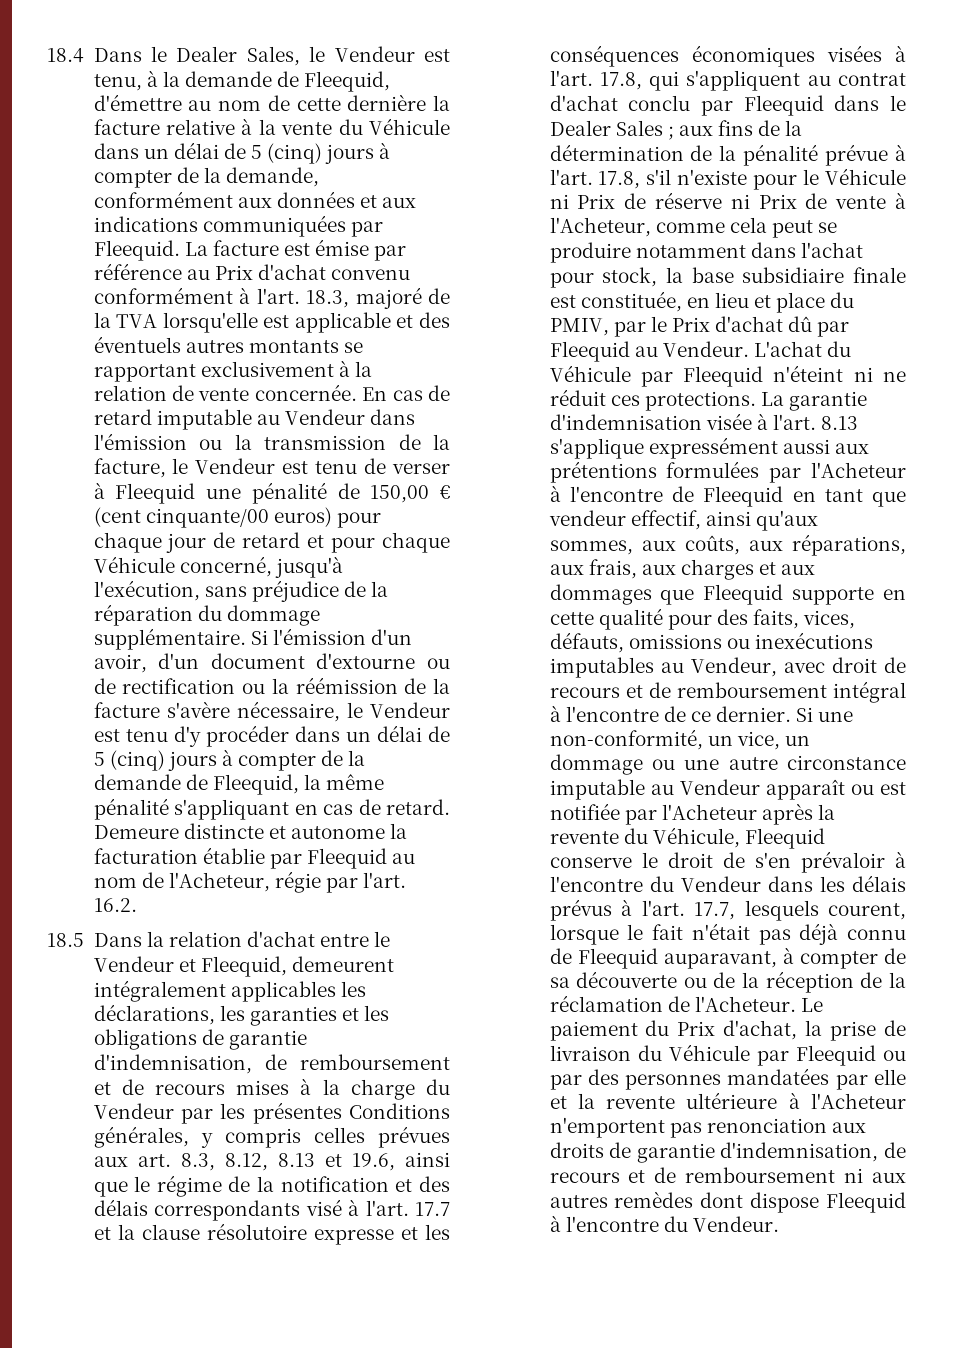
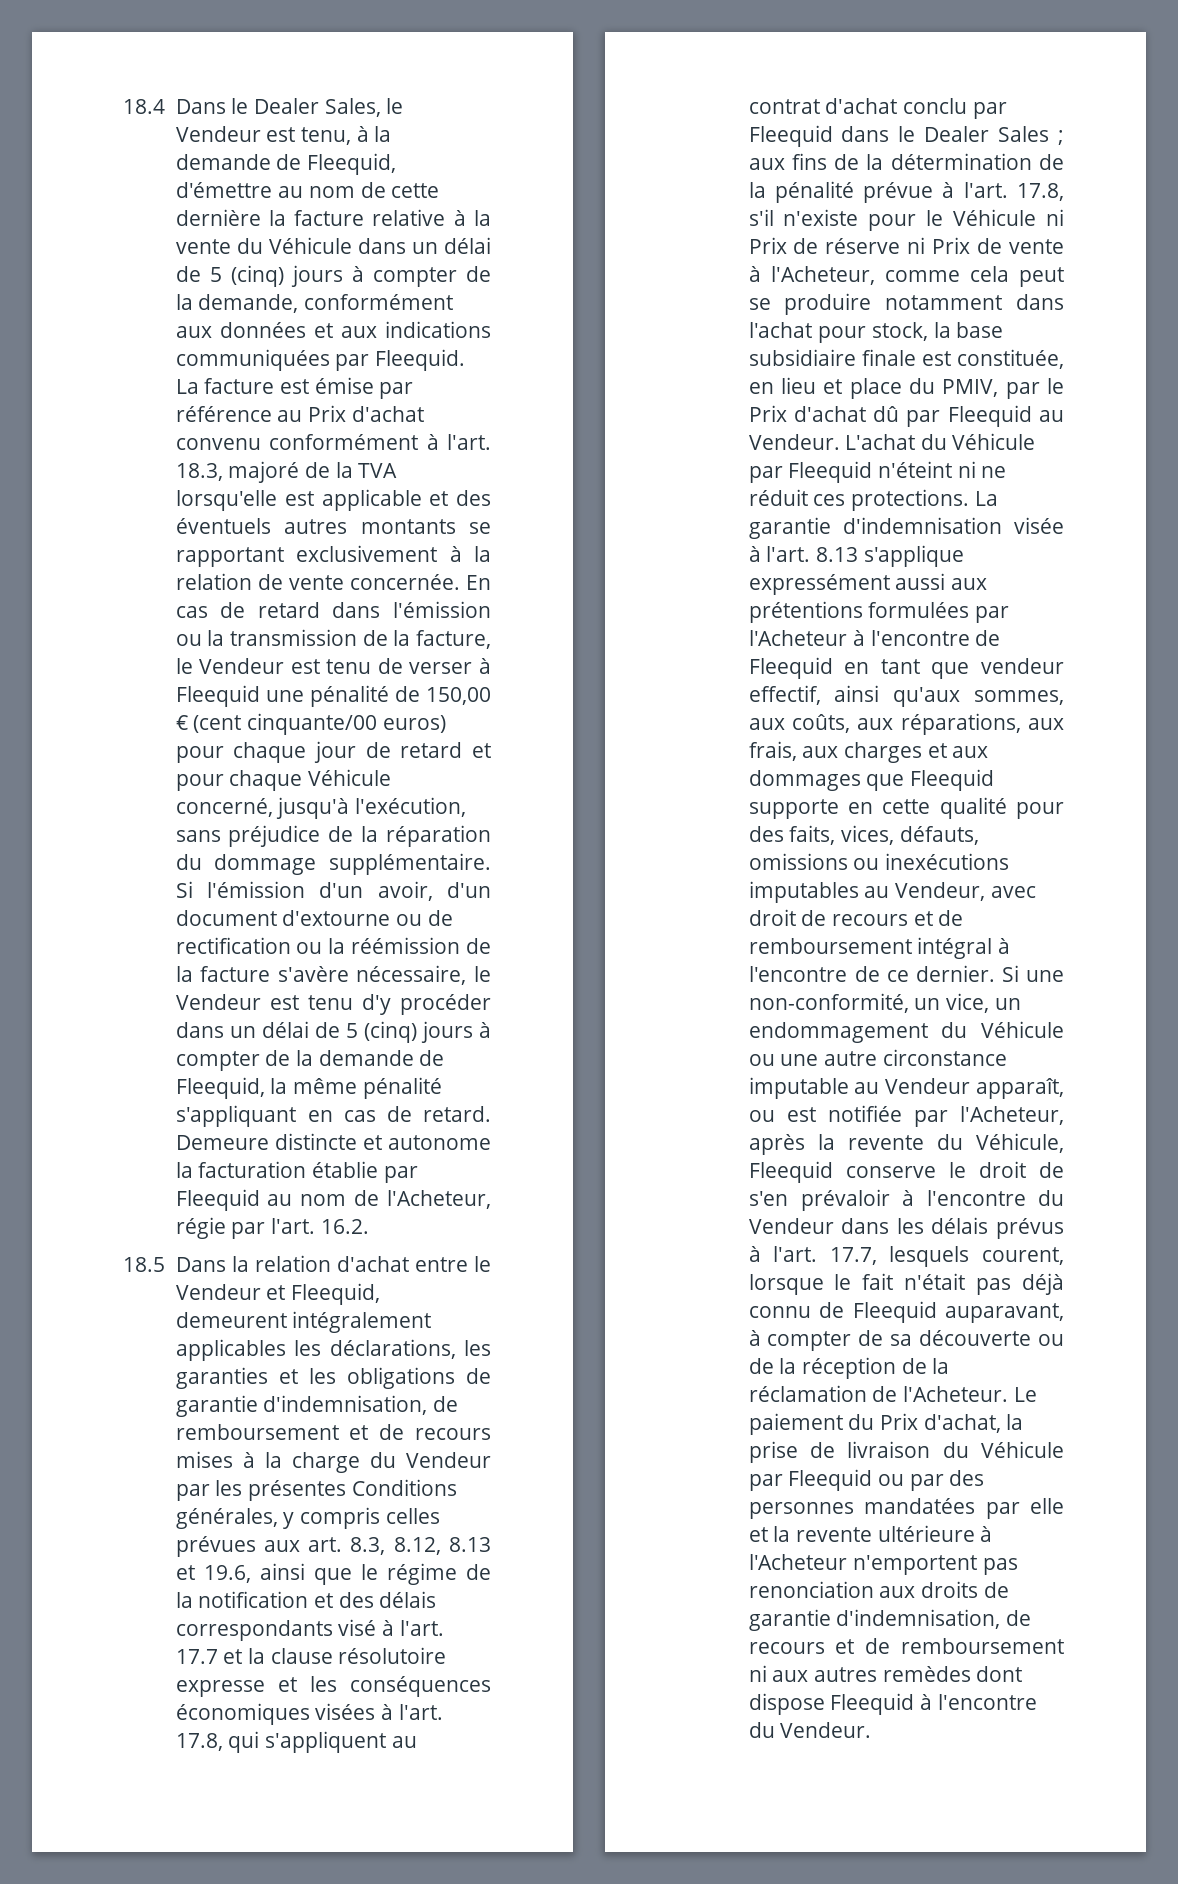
- En cas de retard imputable au Vendeur dans l'émission ou la transmission de la facture, le Vendeur est tenu de verser à Fleequid une pénalité de 150,00 € (cent cinquante/00 euros) pour chaque jour de retard et pour chaque Véhicule concerné, jusqu'à l'exécution, sans préjudice de la réparation du dommage supplémentaire.
+ En cas de retard dans l'émission ou la transmission de la facture, le Vendeur est tenu de verser à Fleequid une pénalité de 150,00 € (cent cinquante/00 euros) pour chaque jour de retard et pour chaque Véhicule concerné, jusqu'à l'exécution, sans préjudice de la réparation du dommage supplémentaire.
- Si une non-conformité, un vice, un dommage ou une autre circonstance imputable au Vendeur apparaît ou est notifiée par l'Acheteur après la revente du Véhicule, Fleequid conserve le droit de s'en prévaloir à l'encontre du Vendeur dans les délais prévus à l'art.
+ Si une non-conformité, un vice, un endommagement du Véhicule ou une autre circonstance imputable au Vendeur apparaît, ou est notifiée par l'Acheteur, après la revente du Véhicule, Fleequid conserve le droit de s'en prévaloir à l'encontre du Vendeur dans les délais prévus à l'art.

